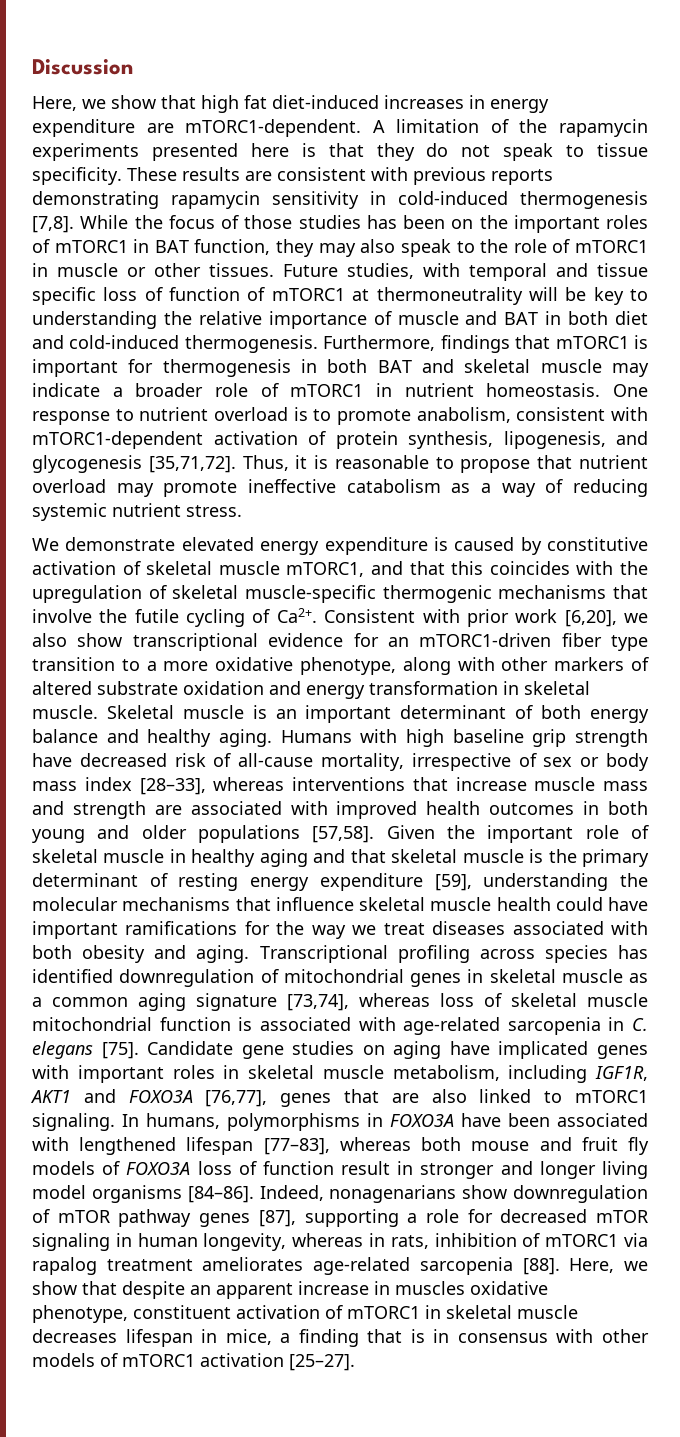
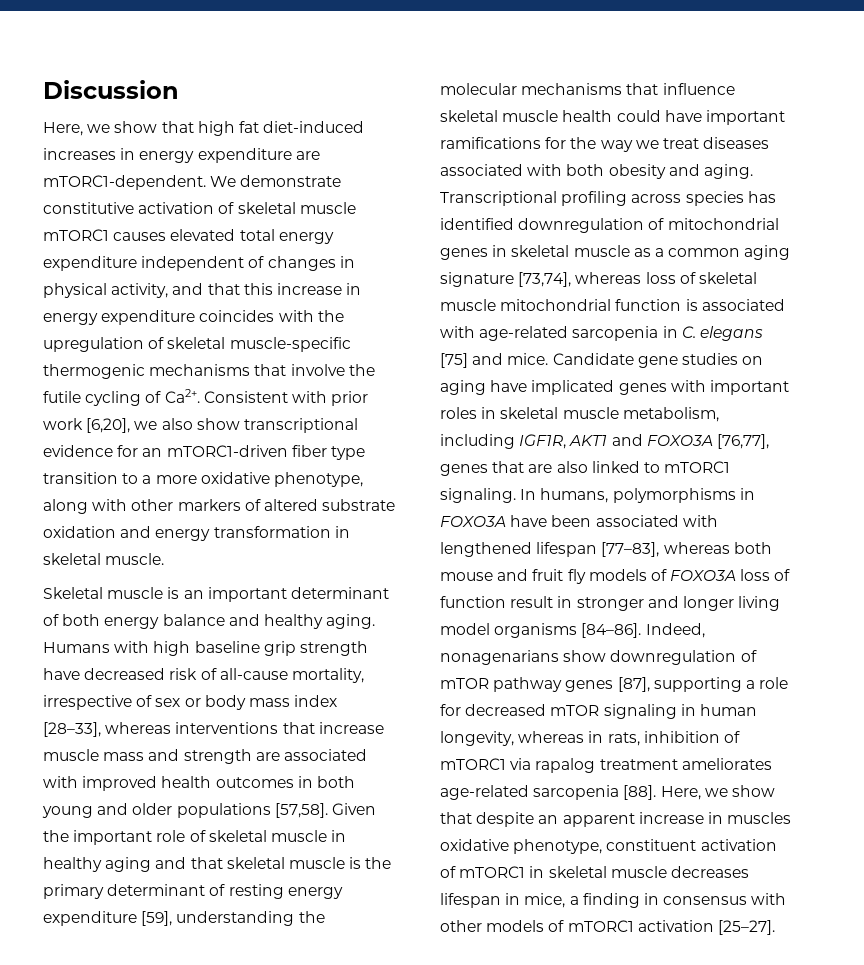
- A limitation of the rapamycin experiments presented here is that they do not speak to tissue specificity. These results are consistent with previous reports demonstrating rapamycin sensitivity in cold-induced thermogenesis [7,8]. While the focus of those studies has been on the important roles of mTORC1 in BAT function, they may also speak to the role of mTORC1 in muscle or other tissues. Future studies, with temporal and tissue specific loss of function of mTORC1 at thermoneutrality will be key to understanding the relative importance of muscle and BAT in both diet and cold-induced thermogenesis. Furthermore, findings that mTORC1 is important for thermogenesis in both BAT and skeletal muscle may indicate a broader role of mTORC1 in nutrient homeostasis. One response to nutrient overload is to promote anabolism, consistent with mTORC1-dependent activation of protein synthesis, lipogenesis, and glycogenesis [35,71,72]. Thus, it is reasonable to propose that nutrient overload may promote ineffective catabolism as a way of reducing systemic nutrient stress.
- We demonstrate elevated energy expenditure is caused by constitutive activation of skeletal muscle mTORC1, and that this coincides with the upregulation of skeletal muscle-specific thermogenic mechanisms that involve the futile cycling of Ca2+.
+ We demonstrate constitutive activation of skeletal muscle mTORC1 causes elevated total energy expenditure independent of changes in physical activity, and that this increase in energy expenditure coincides with the upregulation of skeletal muscle-specific thermogenic mechanisms that involve the futile cycling of Ca2+.
- Consistent with prior work [6,20], we also show transcriptional evidence for an mTORC1-driven fiber type transition to a more oxidative phenotype, along with other markers of altered substrate oxidation and energy transformation in skeletal muscle. Skeletal muscle is an important determinant of both energy balance and healthy aging.
+ Consistent with prior work [6,20], we also show transcriptional evidence for an mTORC1-driven fiber type transition to a more oxidative phenotype, along with other markers of altered substrate oxidation and energy transformation in skeletal muscle.
+ Skeletal muscle is an important determinant of both energy balance and healthy aging.
- Transcriptional profiling across species has identified downregulation of mitochondrial genes in skeletal muscle as a common aging signature [73,74], whereas loss of skeletal muscle mitochondrial function is associated with age-related sarcopenia in C. elegans [75].
+ Transcriptional profiling across species has identified downregulation of mitochondrial genes in skeletal muscle as a common aging signature [73,74], whereas loss of skeletal muscle mitochondrial function is associated with age-related sarcopenia in C. elegans [75] and mice.
- Here, we show that despite an apparent increase in muscles oxidative phenotype, constituent activation of mTORC1 in skeletal muscle decreases lifespan in mice, a finding that is in consensus with other models of mTORC1 activation [25–27].
+ Here, we show that despite an apparent increase in muscles oxidative phenotype, constituent activation of mTORC1 in skeletal muscle decreases lifespan in mice, a finding in consensus with other models of mTORC1 activation [25–27].

